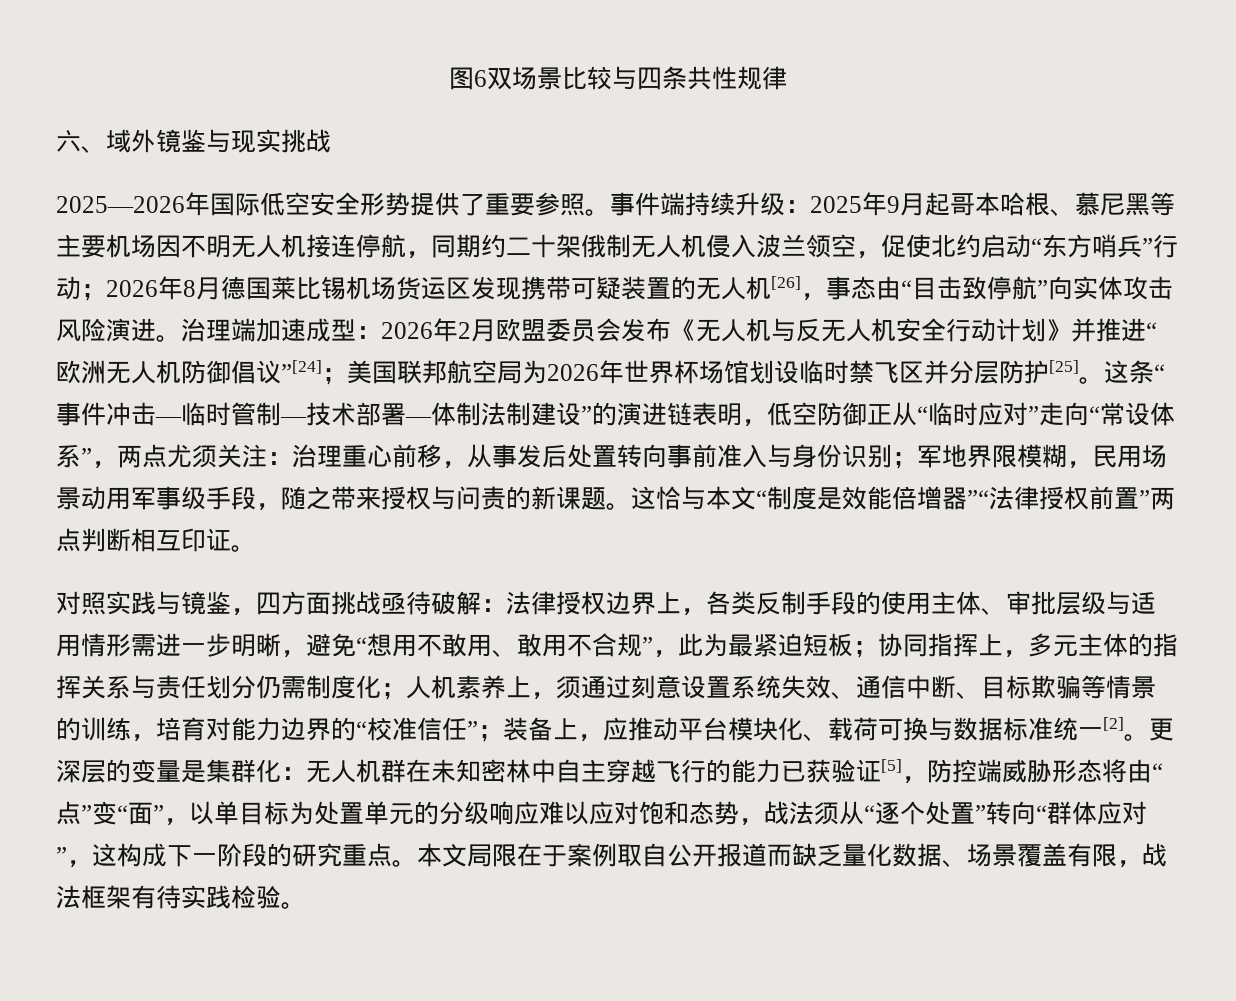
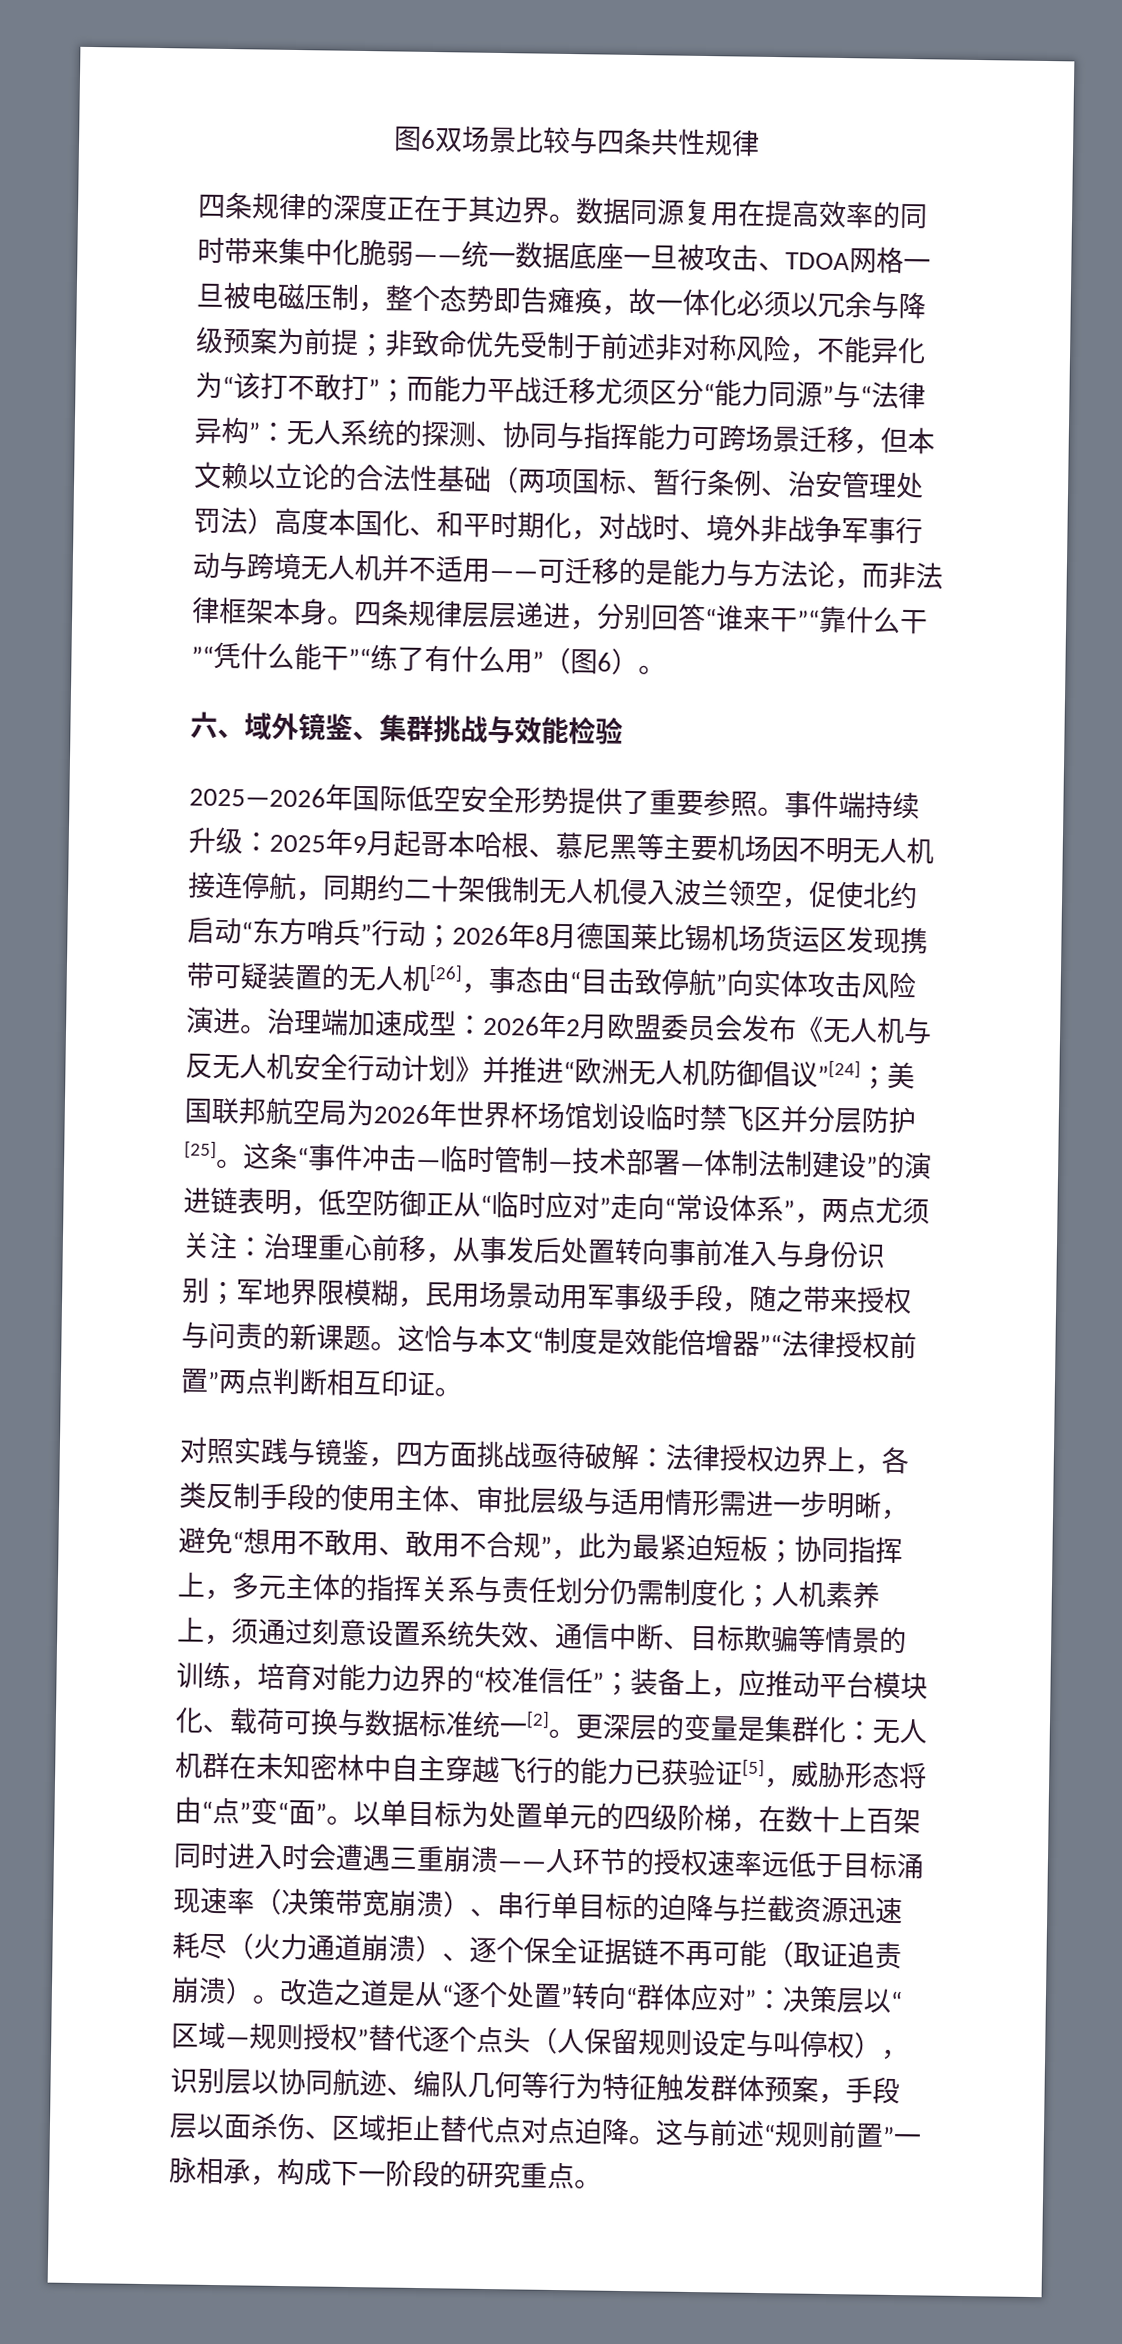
+ 四条规律的深度正在于其边界。数据同源复用在提高效率的同时带来集中化脆弱——统一数据底座一旦被攻击、TDOA网格一旦被电磁压制，整个态势即告瘫痪，故一体化必须以冗余与降级预案为前提；非致命优先受制于前述非对称风险，不能异化为“该打不敢打”；而能力平战迁移尤须区分“能力同源”与“法律异构”：无人系统的探测、协同与指挥能力可跨场景迁移，但本文赖以立论的合法性基础（两项国标、暂行条例、治安管理处罚法）高度本国化、和平时期化，对战时、境外非战争军事行动与跨境无人机并不适用——可迁移的是能力与方法论，而非法律框架本身。四条规律层层递进，分别回答“谁来干”“靠什么干”“凭什么能干”“练了有什么用”（图6）。
- 六、域外镜鉴与现实挑战
+ 六、域外镜鉴、集群挑战与效能检验
- 更深层的变量是集群化：无人机群在未知密林中自主穿越飞行的能力已获验证[5]，防控端威胁形态将由“点”变“面”，以单目标为处置单元的分级响应难以应对饱和态势，战法须从“逐个处置”转向“群体应对”，这构成下一阶段的研究重点。本文局限在于案例取自公开报道而缺乏量化数据、场景覆盖有限，战法框架有待实践检验。
+ 更深层的变量是集群化：无人机群在未知密林中自主穿越飞行的能力已获验证[5]，威胁形态将由“点”变“面”。以单目标为处置单元的四级阶梯，在数十上百架同时进入时会遭遇三重崩溃——人环节的授权速率远低于目标涌现速率（决策带宽崩溃）、串行单目标的迫降与拦截资源迅速耗尽（火力通道崩溃）、逐个保全证据链不再可能（取证追责崩溃）。改造之道是从“逐个处置”转向“群体应对”：决策层以“区域—规则授权”替代逐个点头（人保留规则设定与叫停权），识别层以协同航迹、编队几何等行为特征触发群体预案，手段层以面杀伤、区域拒止替代点对点迫降。这与前述“规则前置”一脉相承，构成下一阶段的研究重点。

